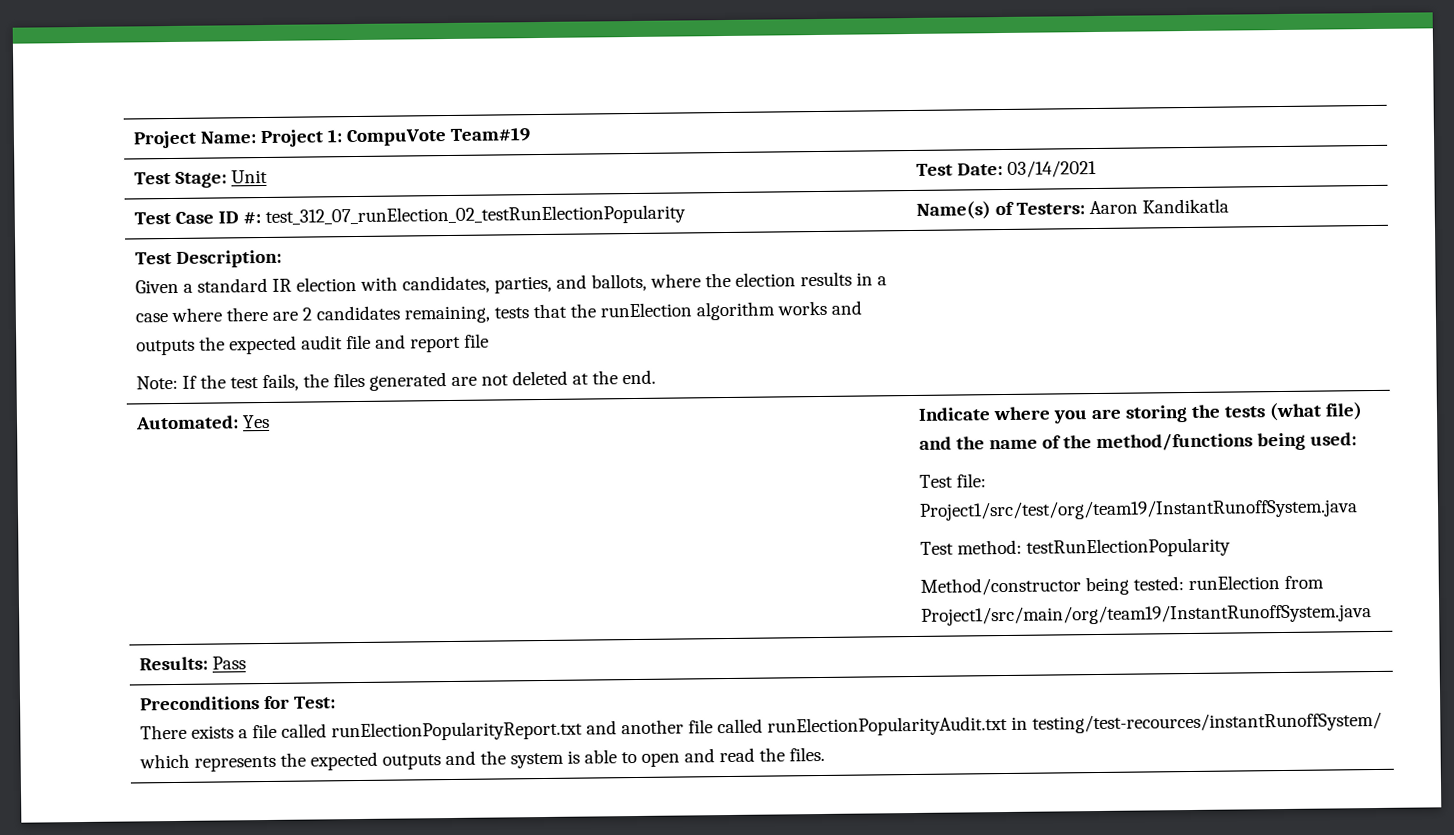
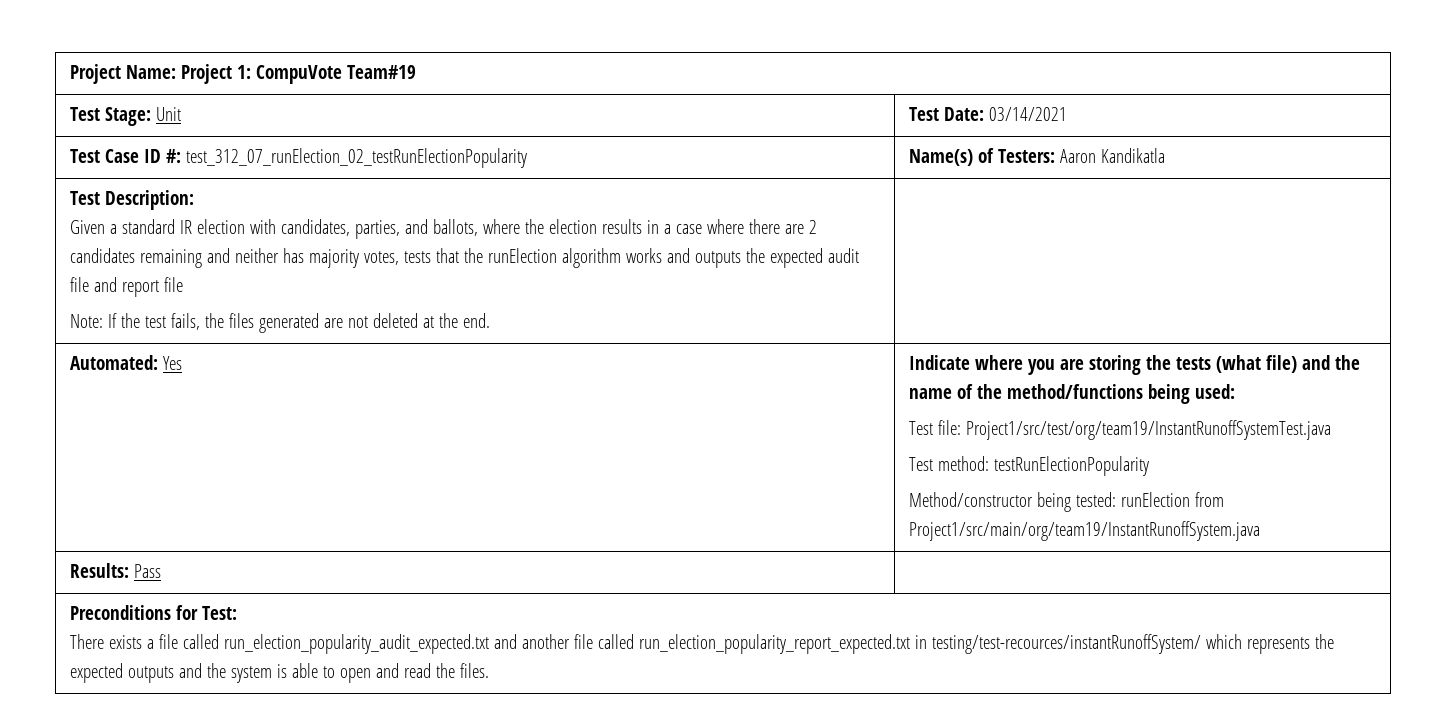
- Given a standard IR election with candidates, parties, and ballots, where the election results in a case where there are 2 candidates remaining, tests that the runElection algorithm works and outputs the expected audit file and report file
+ Given a standard IR election with candidates, parties, and ballots, where the election results in a case where there are 2 candidates remaining and neither has majority votes, tests that the runElection algorithm works and outputs the expected audit file and report file
  Automated: Yes | Indicate where you are storing the tests (what file) and the name of the method/functions being used:
- Test file: Project1/src/test/org/team19/InstantRunoffSystem.java
+ Test file: Project1/src/test/org/team19/InstantRunoffSystemTest.java
  Preconditions for Test:
- There exists a file called runElectionPopularityReport.txt and another file called runElectionPopularityAudit.txt in testing/test-recources/instantRunoffSystem/ which represents the expected outputs and the system is able to open and read the files.
+ There exists a file called run_election_popularity_audit_expected.txt and another file called run_election_popularity_report_expected.txt in testing/test-recources/instantRunoffSystem/ which represents the expected outputs and the system is able to open and read the files.

